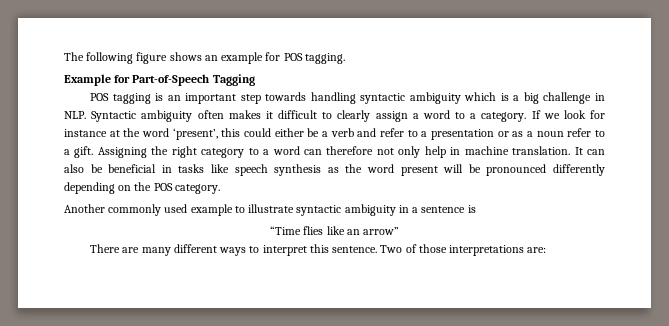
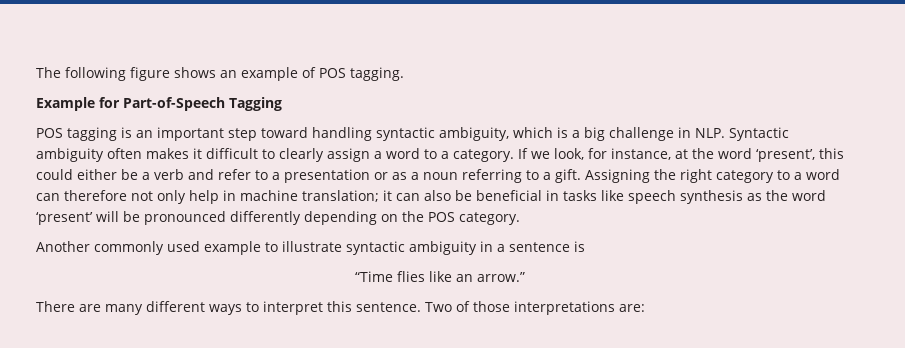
- The following figure shows an example for POS tagging.
+ The following figure shows an example of POS tagging.
- POS tagging is an important step towards handling syntactic ambiguity which is a big challenge in NLP. Syntactic ambiguity often makes it difficult to clearly assign a word to a category.
+ POS tagging is an important step toward handling syntactic ambiguity, which is a big challenge in NLP. Syntactic ambiguity often makes it difficult to clearly assign a word to a category.
- If we look for instance at the word ‘present’, this could either be a verb and refer to a presentation or as a noun refer to a gift.
+ If we look, for instance, at the word ‘present’, this could either be a verb and refer to a presentation or as a noun referring to a gift.
- Assigning the right category to a word can therefore not only help in machine translation. It can also be beneficial in tasks like speech synthesis as the word present will be pronounced differently depending on the POS category.
+ Assigning the right category to a word can therefore not only help in machine translation; it can also be beneficial in tasks like speech synthesis as the word ‘present’ will be pronounced differently depending on the POS category.
- “Time flies like an arrow”
+ “Time flies like an arrow.”

